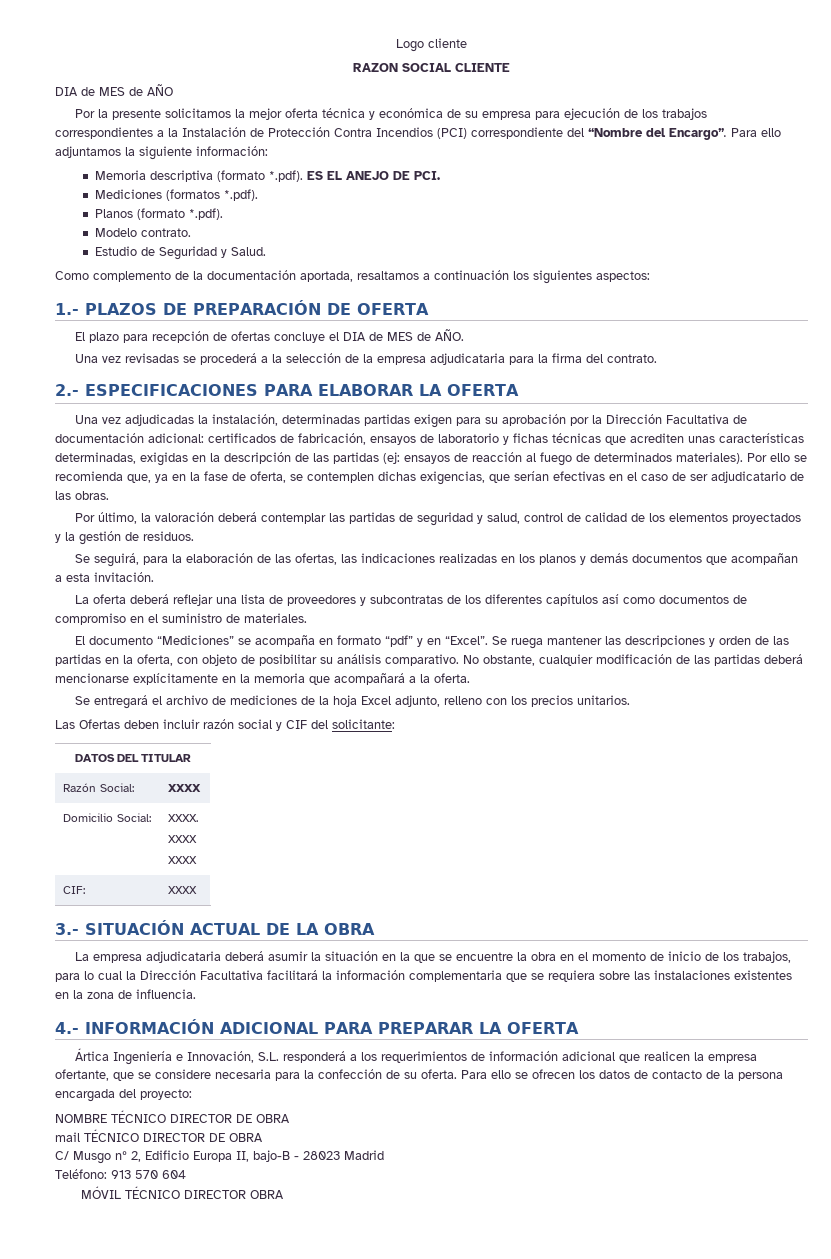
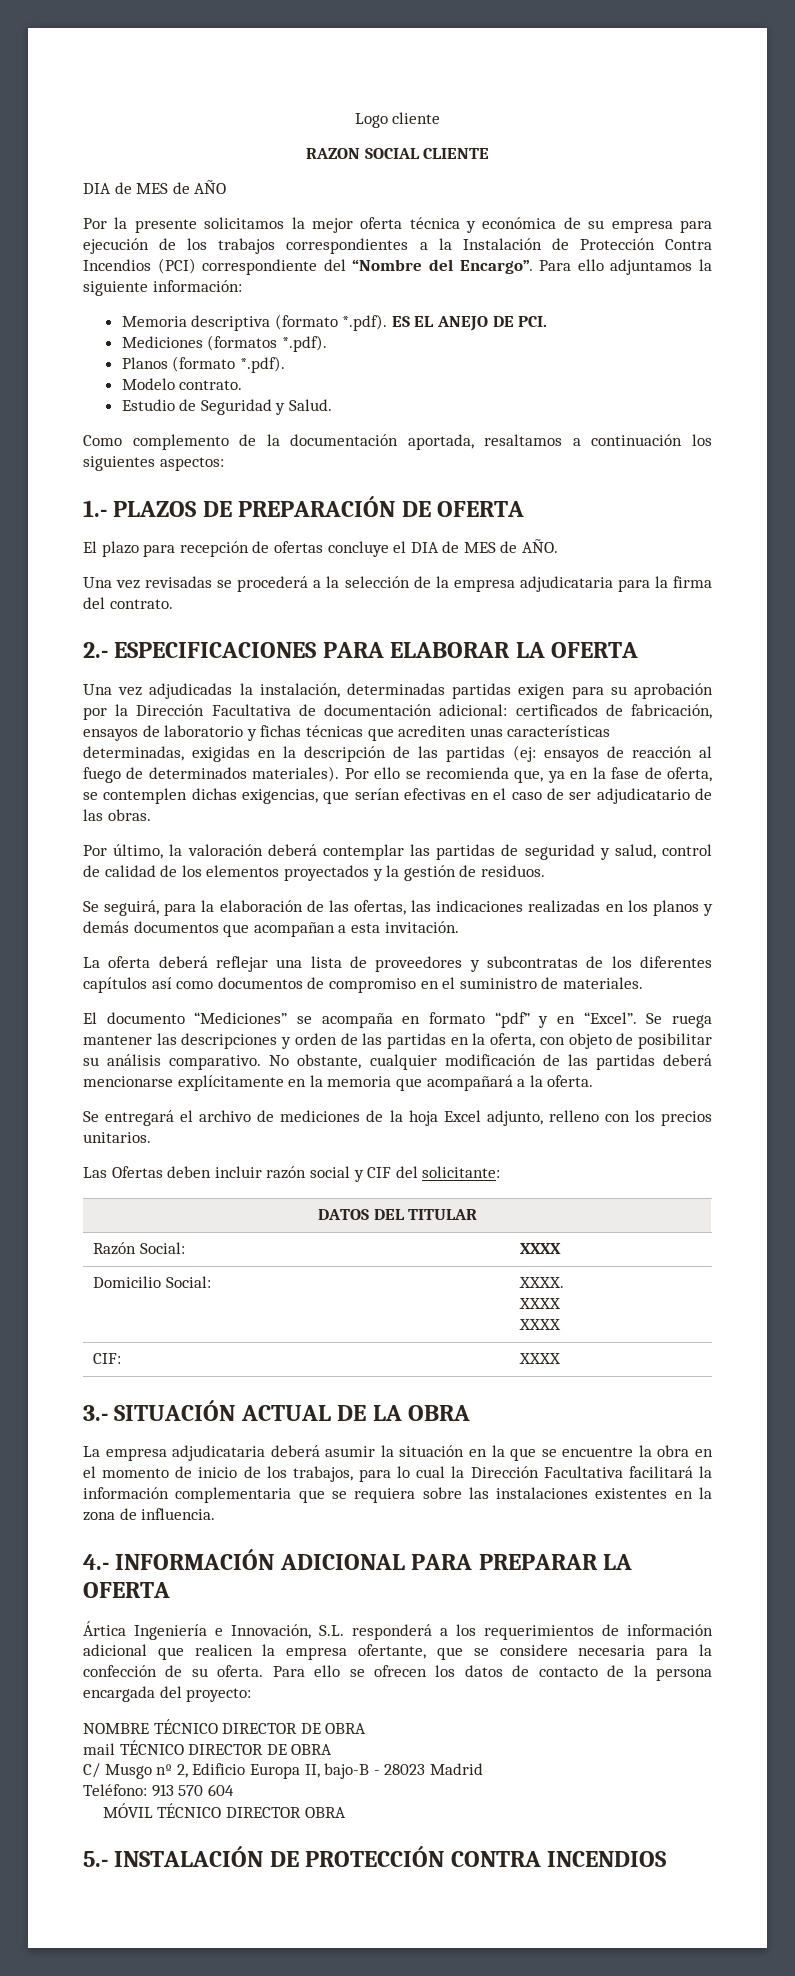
+ 5.- INSTALACIÓN DE PROTECCIÓN CONTRA INCENDIOS

